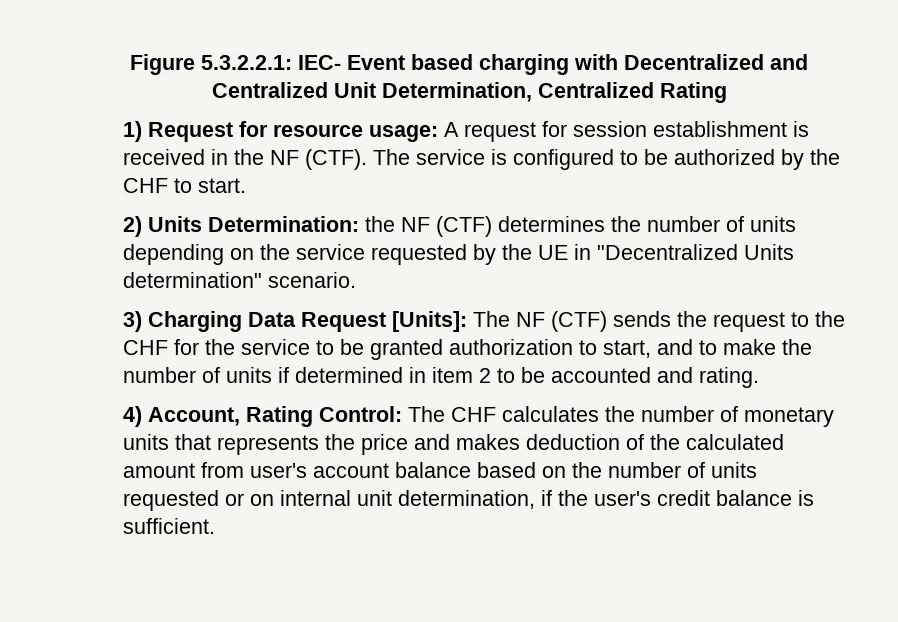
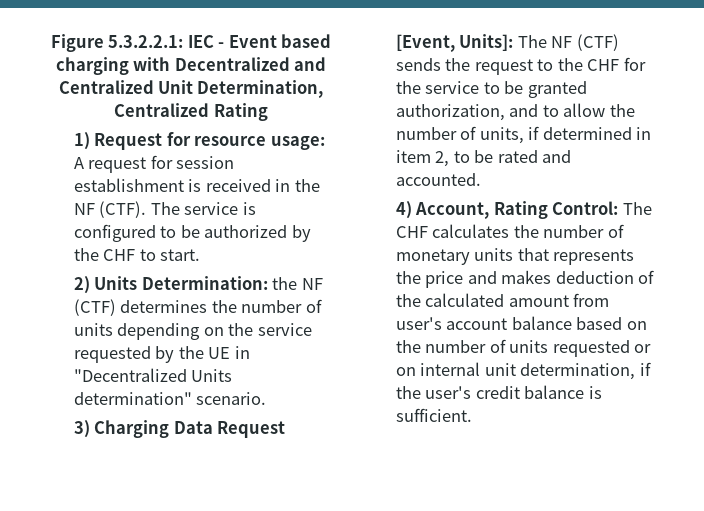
- Figure 5.3.2.2.1: IEC- Event based charging with Decentralized and Centralized Unit Determination, Centralized Rating
+ Figure 5.3.2.2.1: IEC - Event based charging with Decentralized and Centralized Unit Determination, Centralized Rating
- 3) Charging Data Request [Units]: The NF (CTF) sends the request to the CHF for the service to be granted authorization to start, and to make the number of units if determined in item 2 to be accounted and rating.
+ 3) Charging Data Request [Event, Units]: The NF (CTF) sends the request to the CHF for the service to be granted authorization, and to allow the number of units, if determined in item 2, to be rated and accounted.

